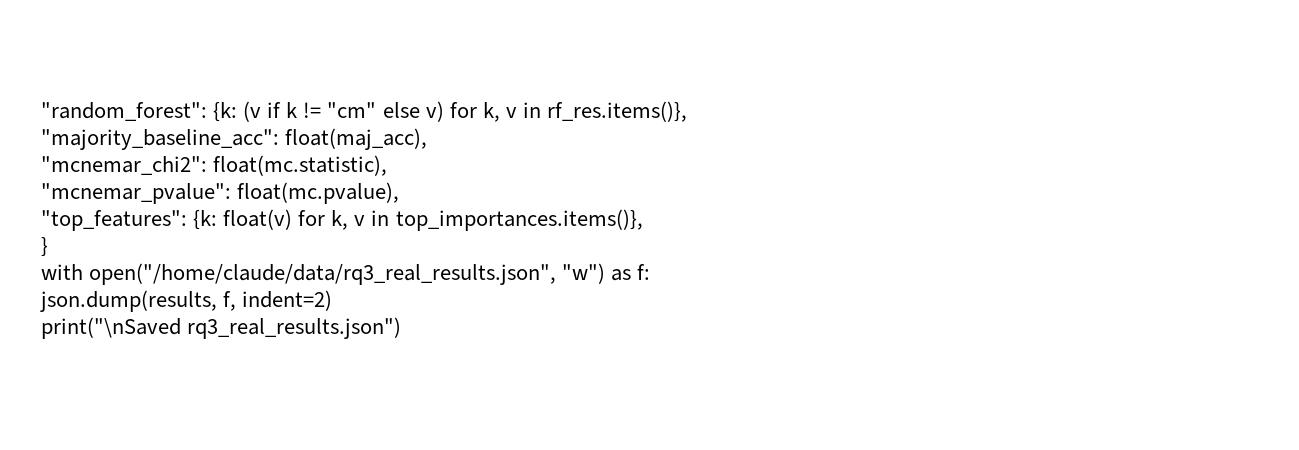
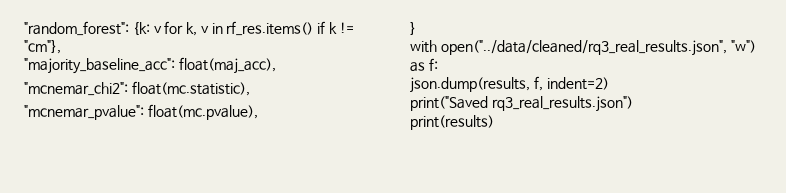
- "random_forest": {k: (v if k != "cm" else v) for k, v in rf_res.items()},
+ "random_forest": {k: v for k, v in rf_res.items() if k != "cm"},
- "top_features": {k: float(v) for k, v in top_importances.items()},
- with open("/home/claude/data/rq3_real_results.json", "w") as f:
+ with open("../data/cleaned/rq3_real_results.json", "w") as f:
- print("\nSaved rq3_real_results.json")
+ print("Saved rq3_real_results.json")
+ print(results)

